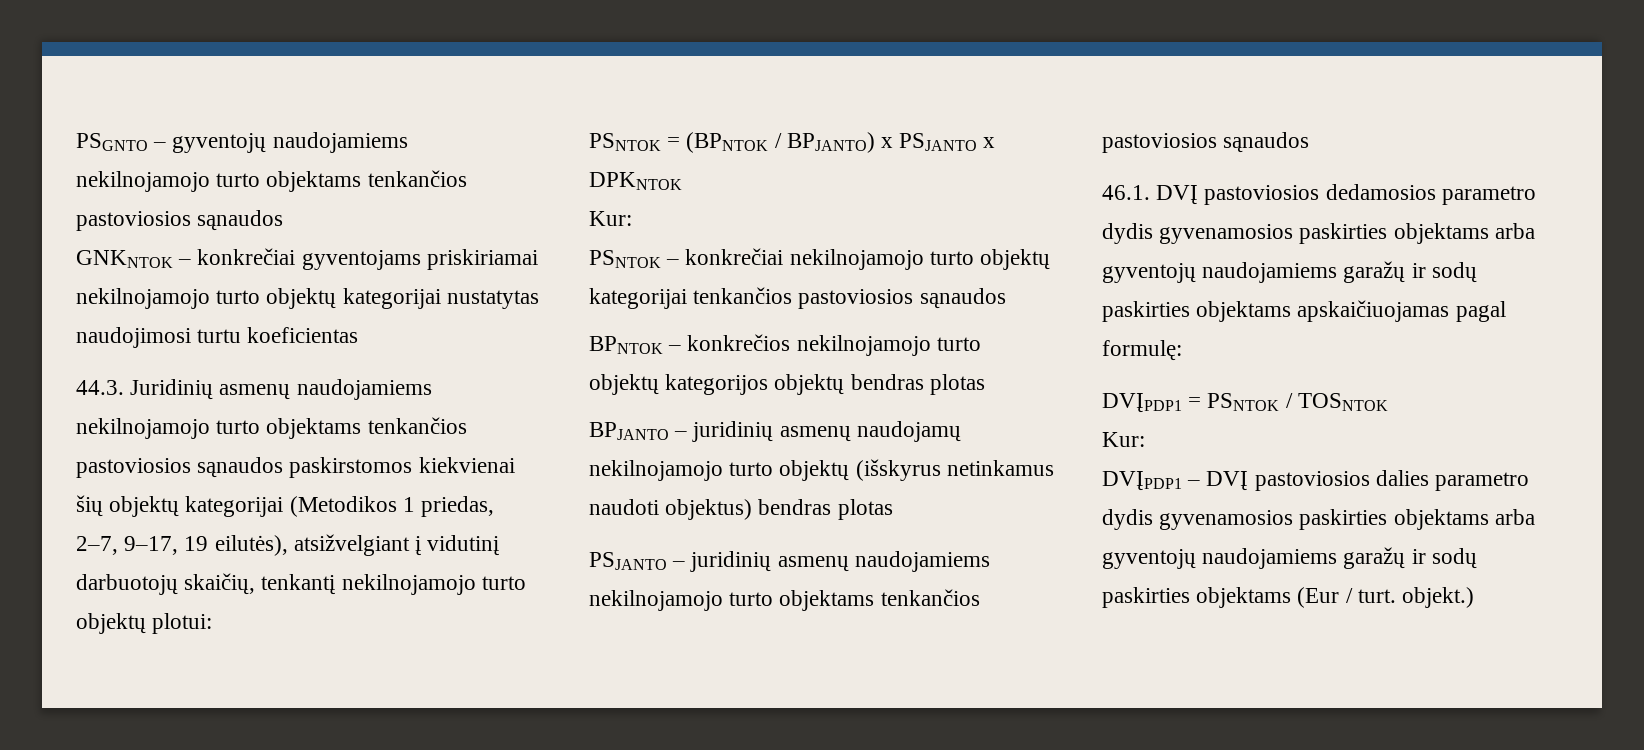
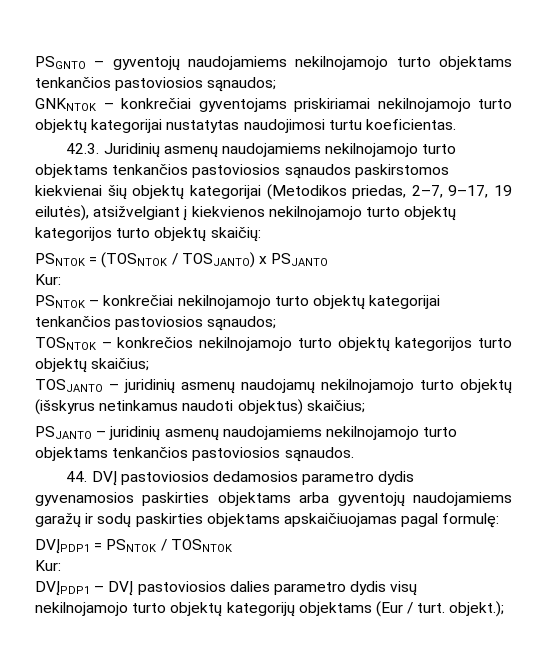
- PSGNTO – gyventojų naudojamiems nekilnojamojo turto objektams tenkančios pastoviosios sąnaudos
+ PSGNTO – gyventojų naudojamiems nekilnojamojo turto objektams tenkančios pastoviosios sąnaudos;
- GNKNTOK – konkrečiai gyventojams priskiriamai nekilnojamojo turto objektų kategorijai nustatytas naudojimosi turtu koeficientas
- 44.3. Juridinių asmenų naudojamiems nekilnojamojo turto objektams tenkančios pastoviosios sąnaudos paskirstomos kiekvienai šių objektų kategorijai (Metodikos 1 priedas, 2–7, 9–17, 19 eilutės), atsižvelgiant į vidutinį darbuotojų skaičių, tenkantį nekilnojamojo turto objektų plotui:
+ GNKNTOK – konkrečiai gyventojams priskiriamai nekilnojamojo turto objektų kategorijai nustatytas naudojimosi turtu koeficientas.
+ 42.3. Juridinių asmenų naudojamiems nekilnojamojo turto objektams tenkančios pastoviosios sąnaudos paskirstomos kiekvienai šių objektų kategorijai (Metodikos priedas, 2–7, 9–17, 19 eilutės), atsižvelgiant į kiekvienos nekilnojamojo turto objektų kategorijos turto objektų skaičių:
- PSNTOK = (BPNTOK / BPJANTO) x PSJANTO x DPKNTOK
+ PSNTOK = (TOSNTOK / TOSJANTO) x PSJANTO
- PSNTOK – konkrečiai nekilnojamojo turto objektų kategorijai tenkančios pastoviosios sąnaudos
- BPNTOK – konkrečios nekilnojamojo turto objektų kategorijos objektų bendras plotas
- BPJANTO – juridinių asmenų naudojamų nekilnojamojo turto objektų (išskyrus netinkamus naudoti objektus) bendras plotas
+ PSNTOK – konkrečiai nekilnojamojo turto objektų kategorijai tenkančios pastoviosios sąnaudos;
+ TOSNTOK – konkrečios nekilnojamojo turto objektų kategorijos turto objektų skaičius;
+ TOSJANTO – juridinių asmenų naudojamų nekilnojamojo turto objektų (išskyrus netinkamus naudoti objektus) skaičius;
- PSJANTO – juridinių asmenų naudojamiems nekilnojamojo turto objektams tenkančios pastoviosios sąnaudos
- 46.1. DVĮ pastoviosios dedamosios parametro dydis gyvenamosios paskirties objektams arba gyventojų naudojamiems garažų ir sodų paskirties objektams apskaičiuojamas pagal formulę:
+ PSJANTO – juridinių asmenų naudojamiems nekilnojamojo turto objektams tenkančios pastoviosios sąnaudos.
+ 44. DVĮ pastoviosios dedamosios parametro dydis gyvenamosios paskirties objektams arba gyventojų naudojamiems garažų ir sodų paskirties objektams apskaičiuojamas pagal formulę:
- DVĮPDP1 – DVĮ pastoviosios dalies parametro dydis gyvenamosios paskirties objektams arba gyventojų naudojamiems garažų ir sodų paskirties objektams (Eur / turt. objekt.)
+ DVĮPDP1 – DVĮ pastoviosios dalies parametro dydis visų nekilnojamojo turto objektų kategorijų objektams (Eur / turt. objekt.);

